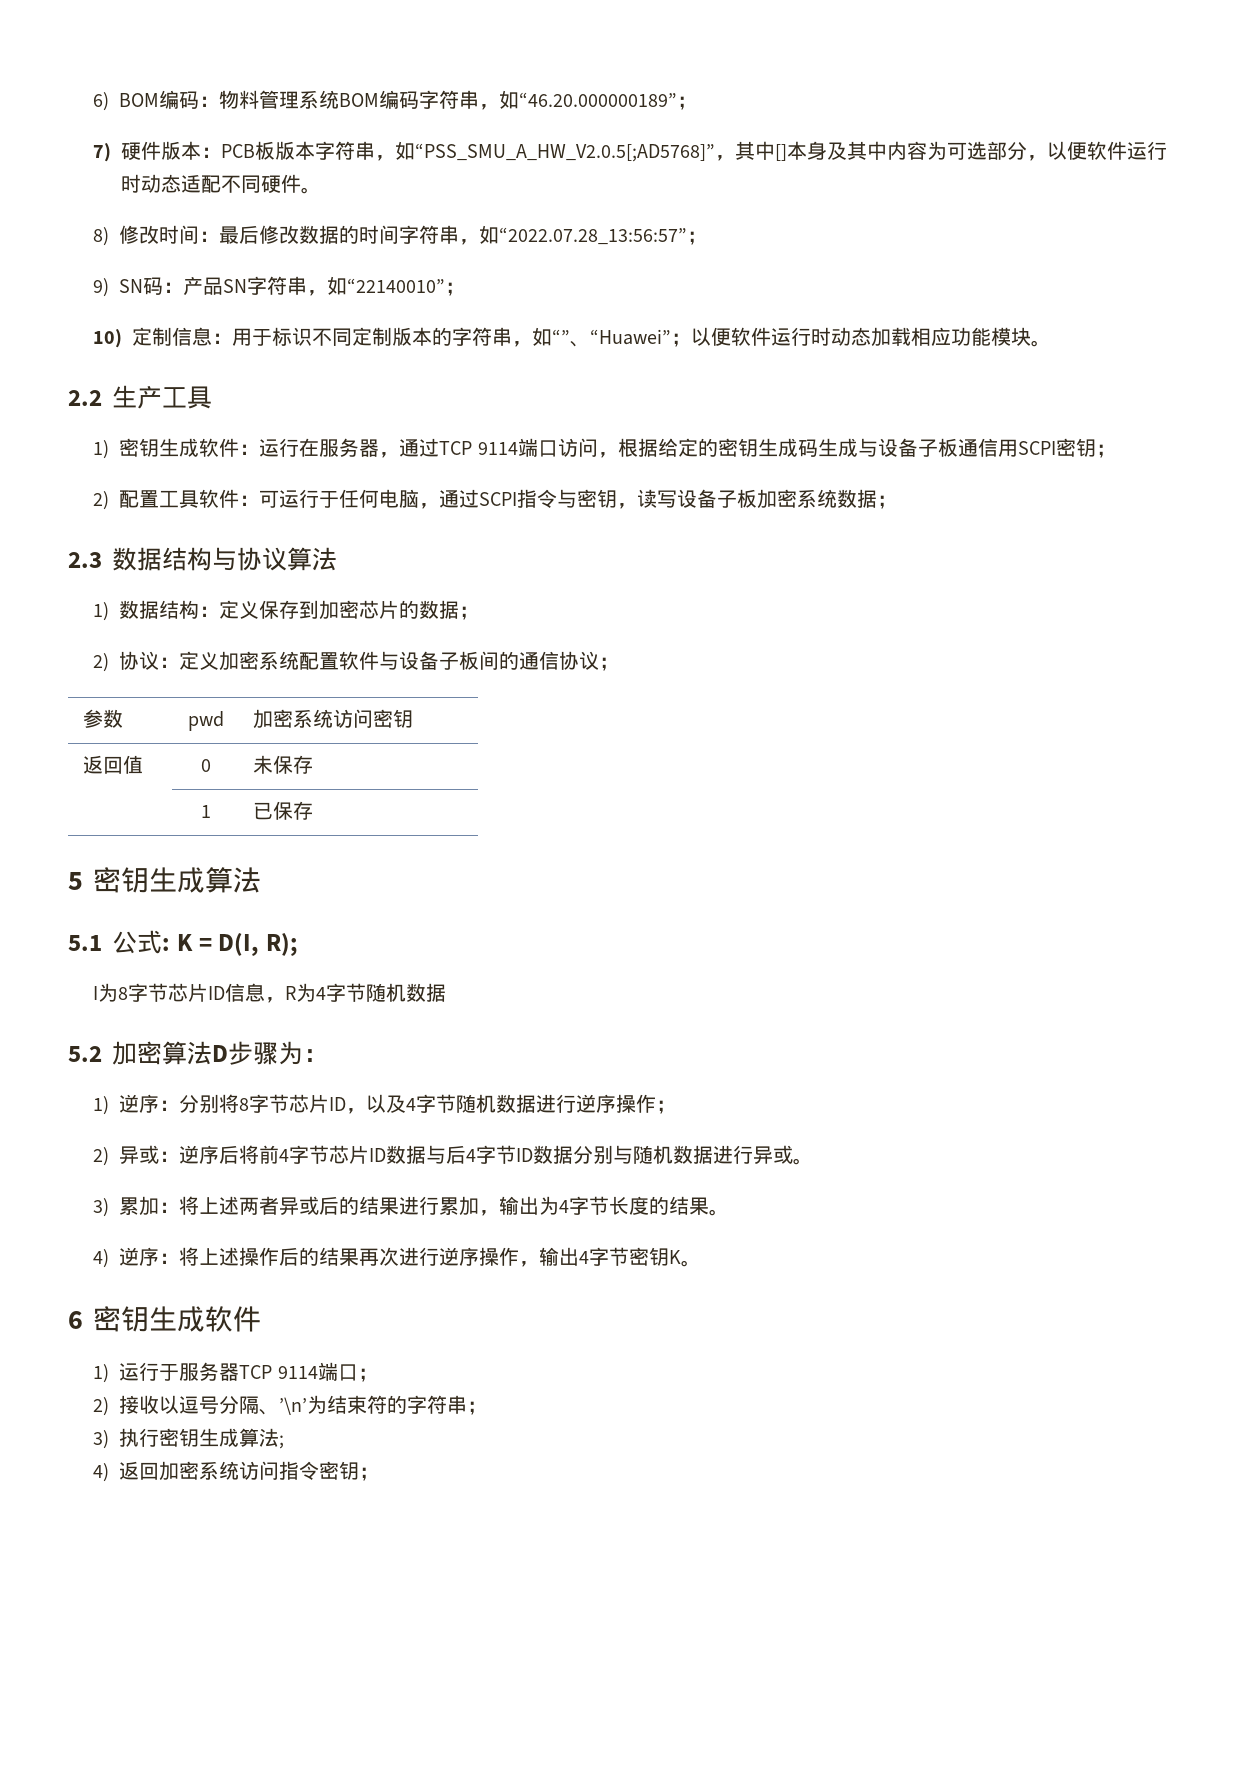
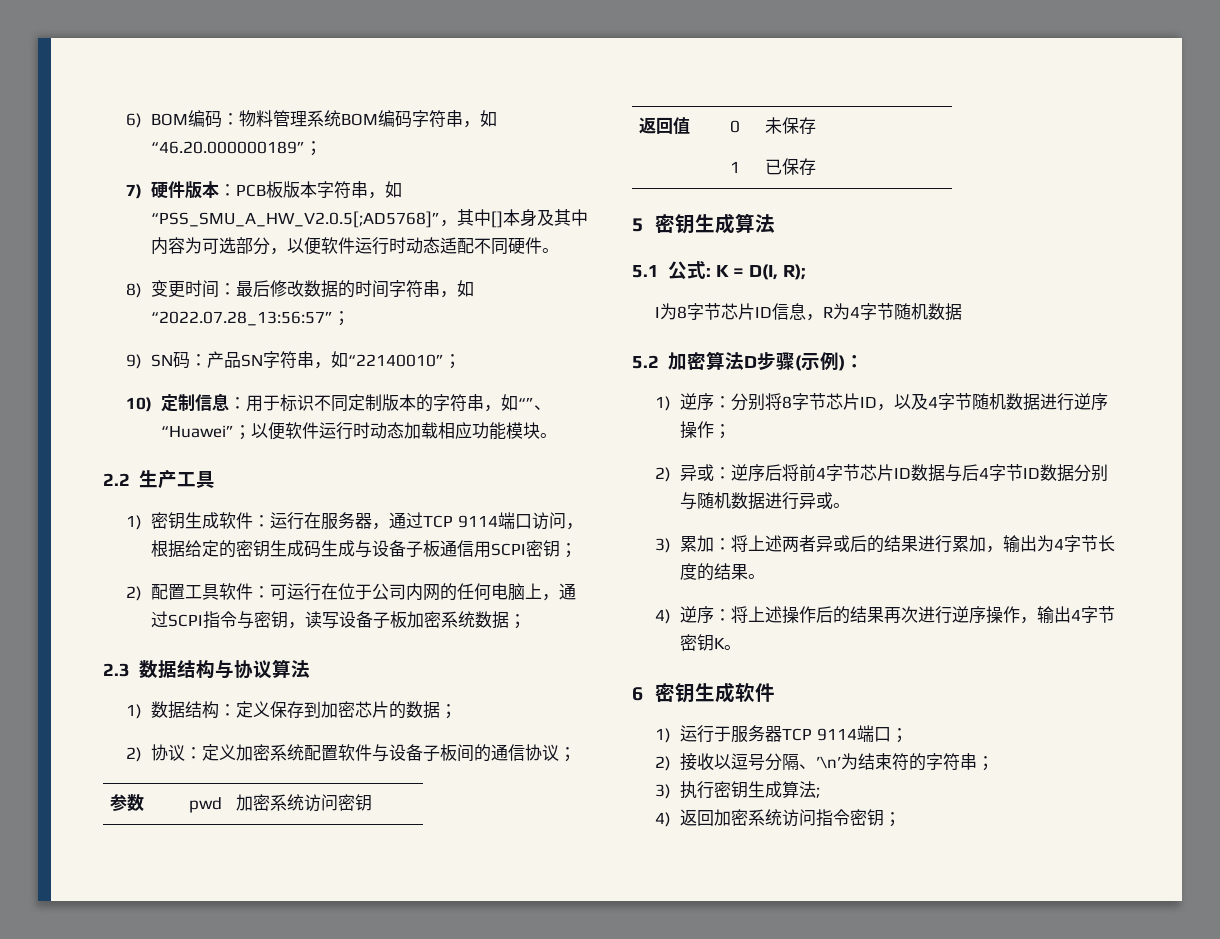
- 8)修改时间：最后修改数据的时间字符串，如“2022.07.28_13:56:57”；
+ 8)变更时间：最后修改数据的时间字符串，如“2022.07.28_13:56:57”；
- 2)配置工具软件：可运行于任何电脑，通过SCPI指令与密钥，读写设备子板加密系统数据；
+ 2)配置工具软件：可运行在位于公司内网的任何电脑上，通过SCPI指令与密钥，读写设备子板加密系统数据；
- 5.2加密算法D步骤为：
+ 5.2加密算法D步骤(示例)：

